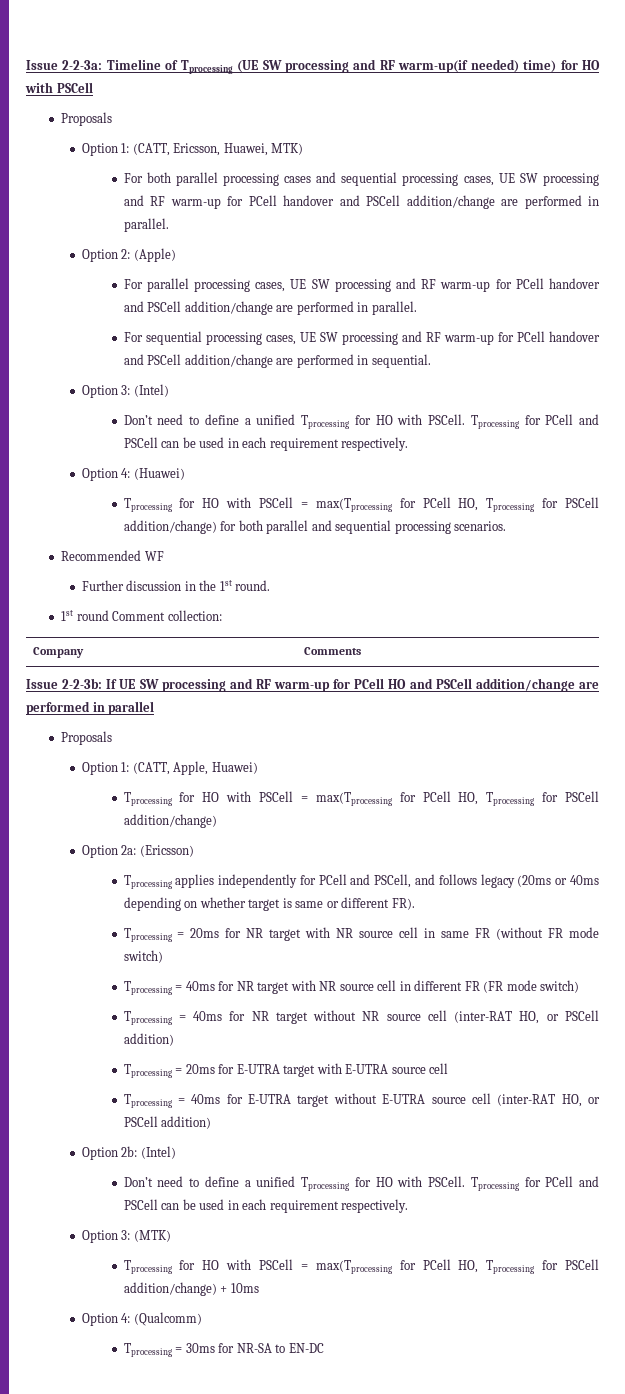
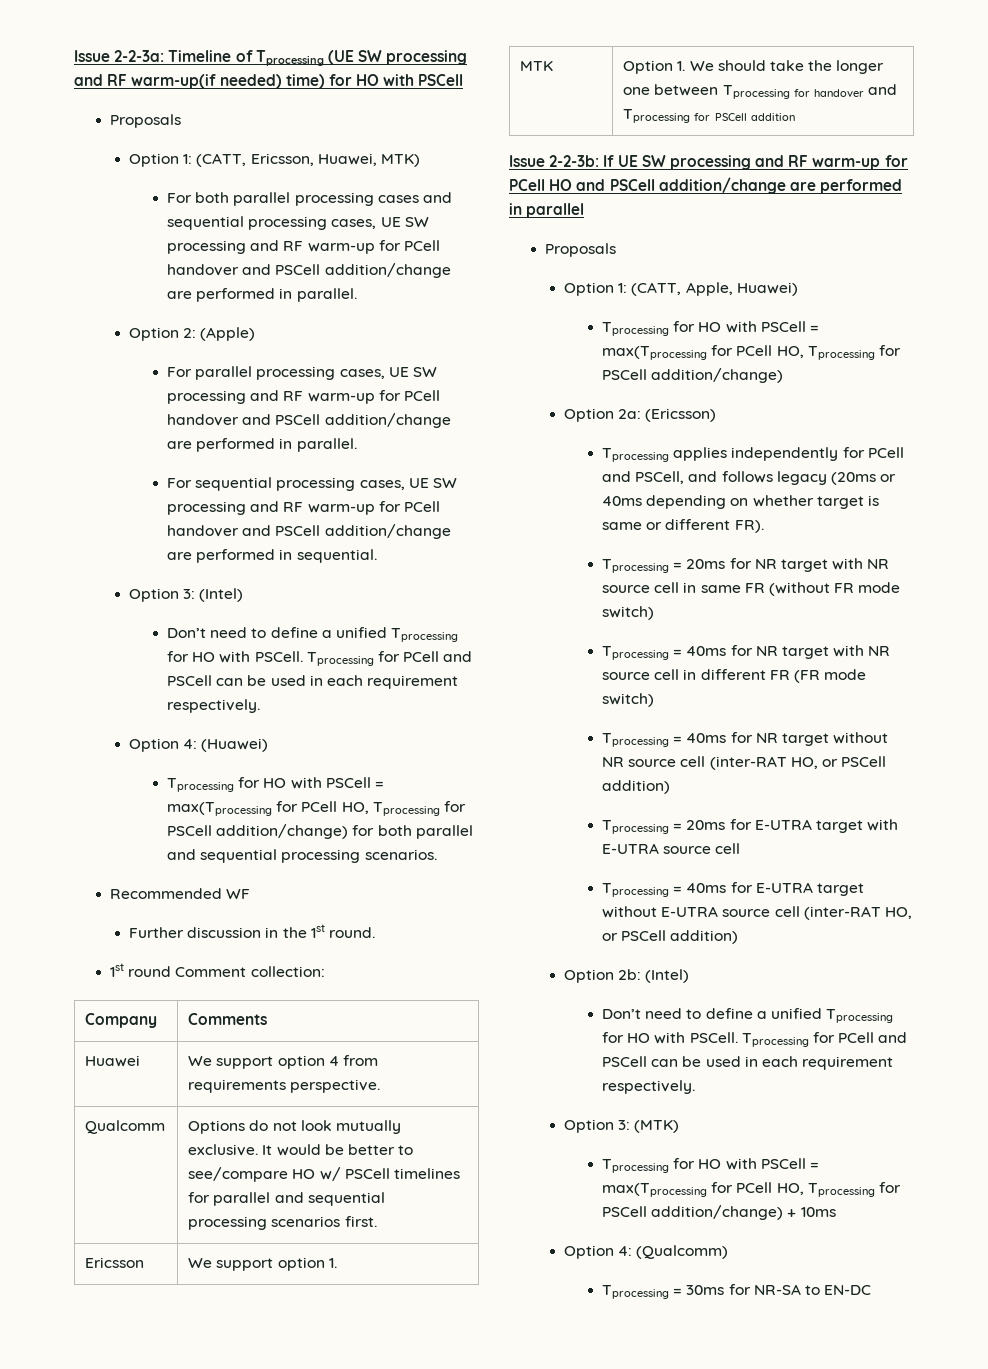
+ Huawei | We support option 4 from requirements perspective.
+ Qualcomm | Options do not look mutually exclusive. It would be better to see/compare HO w/ PSCell timelines for parallel and sequential processing scenarios first.
+ Ericsson | We support option 1.
+ MTK | Option 1. We should take the longer one between Tprocessing for handover and Tprocessing for PSCell addition

